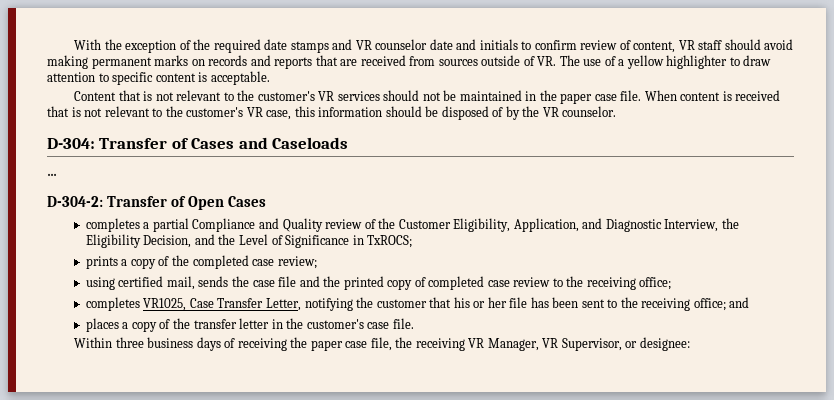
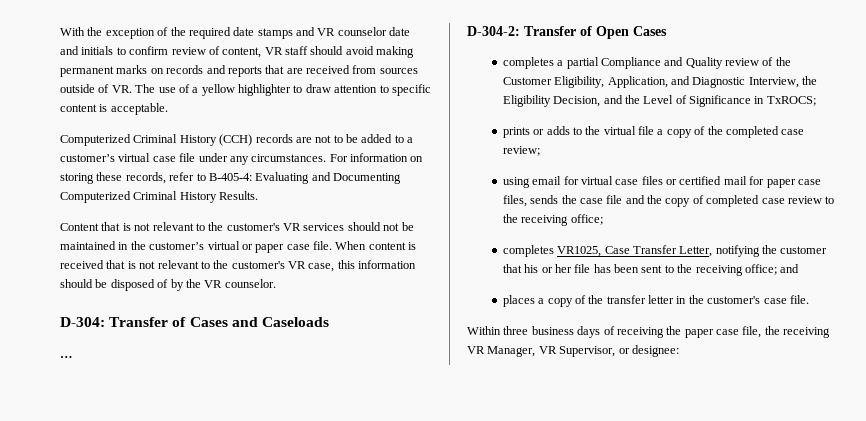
+ Computerized Criminal History (CCH) records are not to be added to a customer’s virtual case file under any circumstances. For information on storing these records, refer to B-405-4: Evaluating and Documenting Computerized Criminal History Results.
- Content that is not relevant to the customer's VR services should not be maintained in the paper case file.
+ Content that is not relevant to the customer's VR services should not be maintained in the customer’s virtual or paper case file.
- prints a copy of the completed case review;
+ prints or adds to the virtual file a copy of the completed case review;
- using certified mail, sends the case file and the printed copy of completed case review to the receiving office;
+ using email for virtual case files or certified mail for paper case files, sends the case file and the copy of completed case review to the receiving office;

